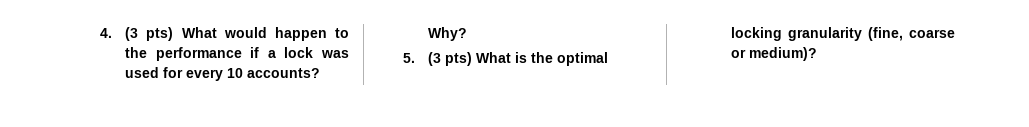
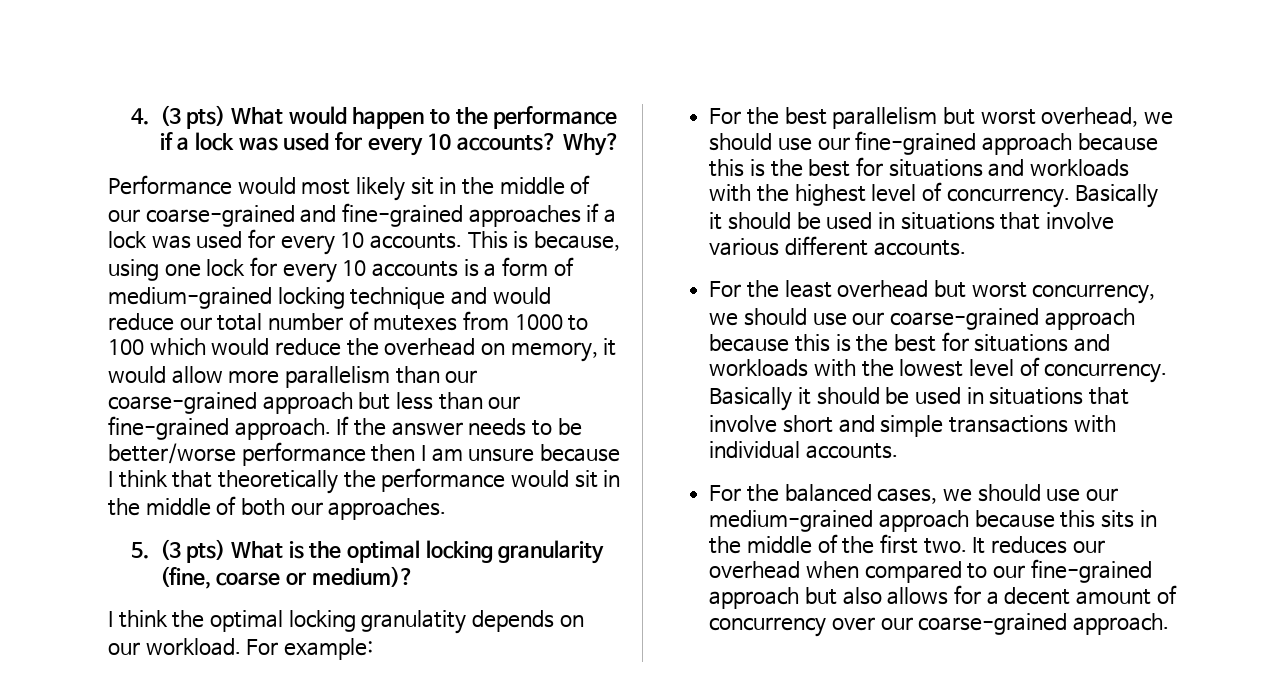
+ Performance would most likely sit in the middle of our coarse-grained and fine-grained approaches if a lock was used for every 10 accounts. This is because, using one lock for every 10 accounts is a form of medium-grained locking technique and would reduce our total number of mutexes from 1000 to 100 which would reduce the overhead on memory, it would allow more parallelism than our coarse-grained approach but less than our fine-grained approach. If the answer needs to be better/worse performance then I am unsure because I think that theoretically the performance would sit in the middle of both our approaches.
+ I think the optimal locking granulatity depends on our workload. For example:
+ For the best parallelism but worst overhead, we should use our fine-grained approach because this is the best for situations and workloads with the highest level of concurrency. Basically it should be used in situations that involve various different accounts.
+ For the least overhead but worst concurrency, we should use our coarse-grained approach because this is the best for situations and workloads with the lowest level of concurrency. Basically it should be used in situations that involve short and simple transactions with individual accounts.
+ For the balanced cases, we should use our medium-grained approach because this sits in the middle of the first two. It reduces our overhead when compared to our fine-grained approach but also allows for a decent amount of concurrency over our coarse-grained approach.

